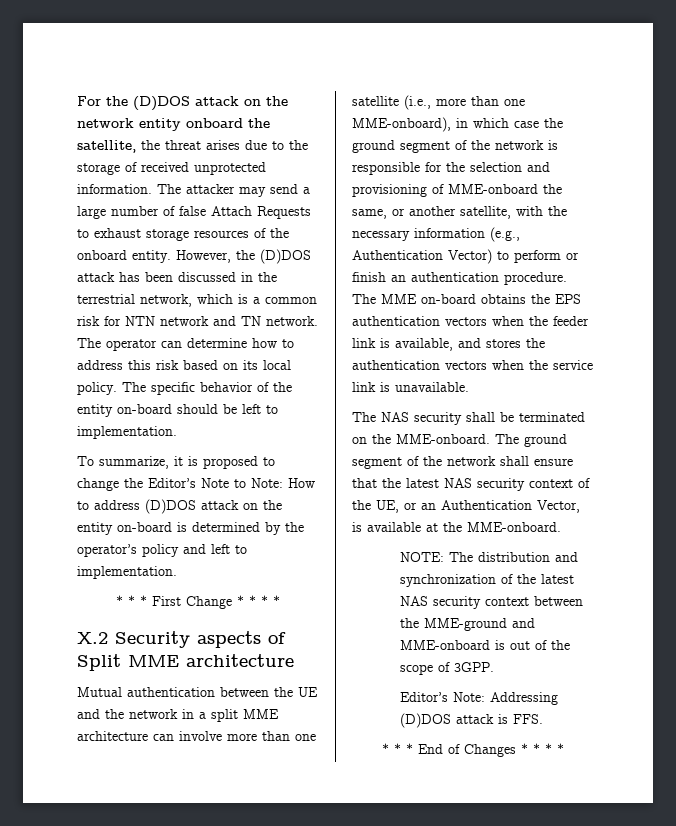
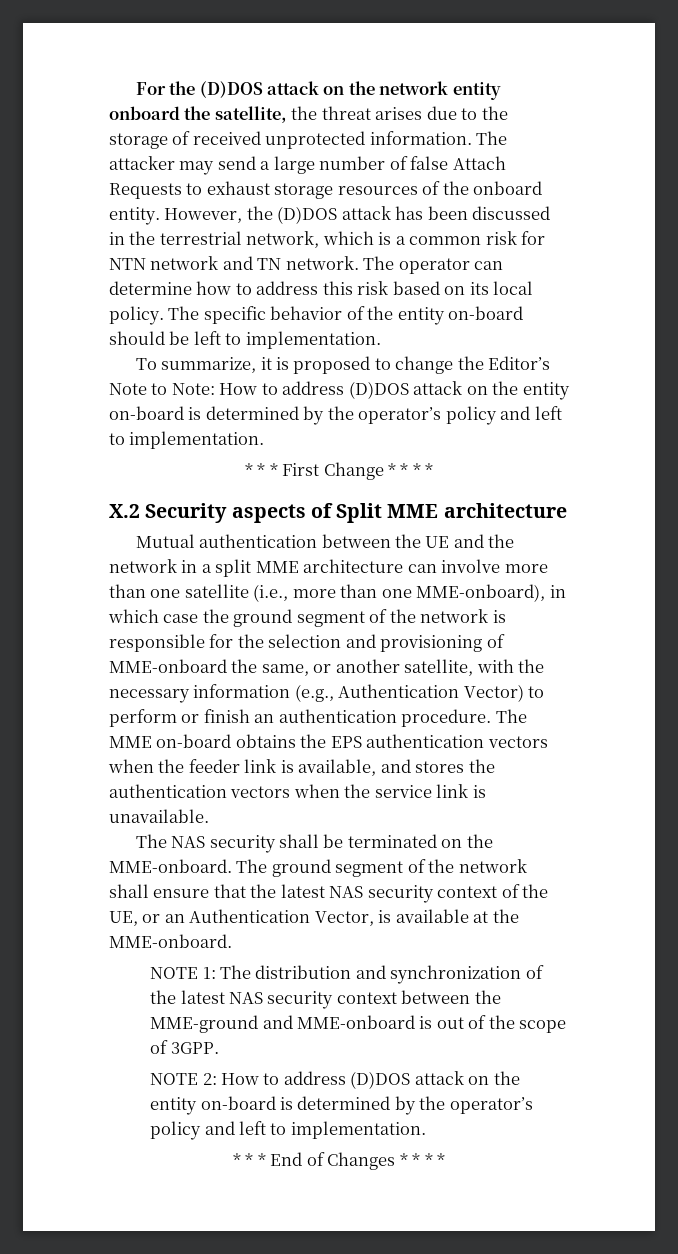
- NOTE: The distribution and synchronization of the latest NAS security context between the MME-ground and MME-onboard is out of the scope of 3GPP.
+ NOTE 1: The distribution and synchronization of the latest NAS security context between the MME-ground and MME-onboard is out of the scope of 3GPP.
- Editor’s Note: Addressing (D)DOS attack is FFS.
+ NOTE 2: How to address (D)DOS attack on the entity on-board is determined by the operator’s policy and left to implementation.

